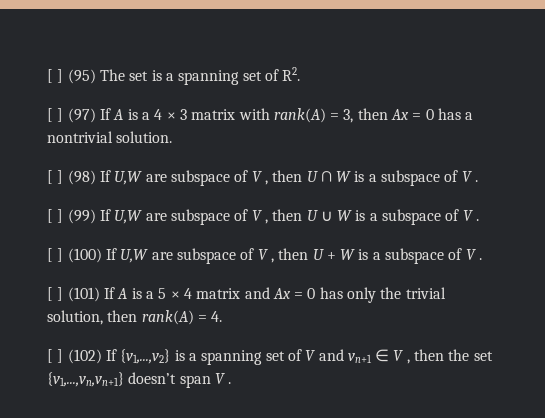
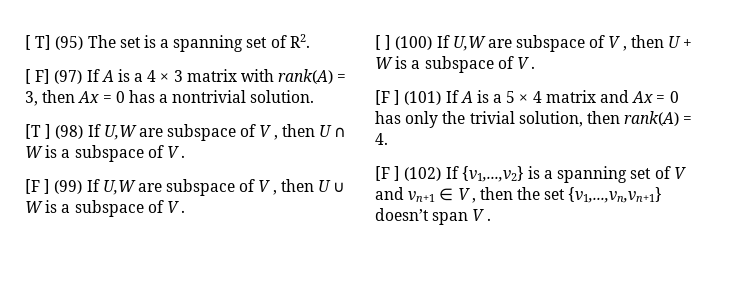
- [ ] (95) The set is a spanning set of R2.
+ [ T] (95) The set is a spanning set of R2.
- [ ] (97) If A is a 4 × 3 matrix with rank(A) = 3, then Ax = 0 has a nontrivial solution.
+ [ F] (97) If A is a 4 × 3 matrix with rank(A) = 3, then Ax = 0 has a nontrivial solution.
- [ ] (98) If U,W are subspace of V , then U ∩ W is a subspace of V .
+ [T ] (98) If U,W are subspace of V , then U ∩ W is a subspace of V .
- [ ] (99) If U,W are subspace of V , then U ∪ W is a subspace of V .
+ [F ] (99) If U,W are subspace of V , then U ∪ W is a subspace of V .
- [ ] (101) If A is a 5 × 4 matrix and Ax = 0 has only the trivial solution, then rank(A) = 4.
+ [F ] (101) If A is a 5 × 4 matrix and Ax = 0 has only the trivial solution, then rank(A) = 4.
- [ ] (102) If {v1,...,v2} is a spanning set of V and vn+1 ∈ V , then the set {v1,...,vn,vn+1} doesn’t span V .
+ [F ] (102) If {v1,...,v2} is a spanning set of V and vn+1 ∈ V , then the set {v1,...,vn,vn+1} doesn’t span V .

